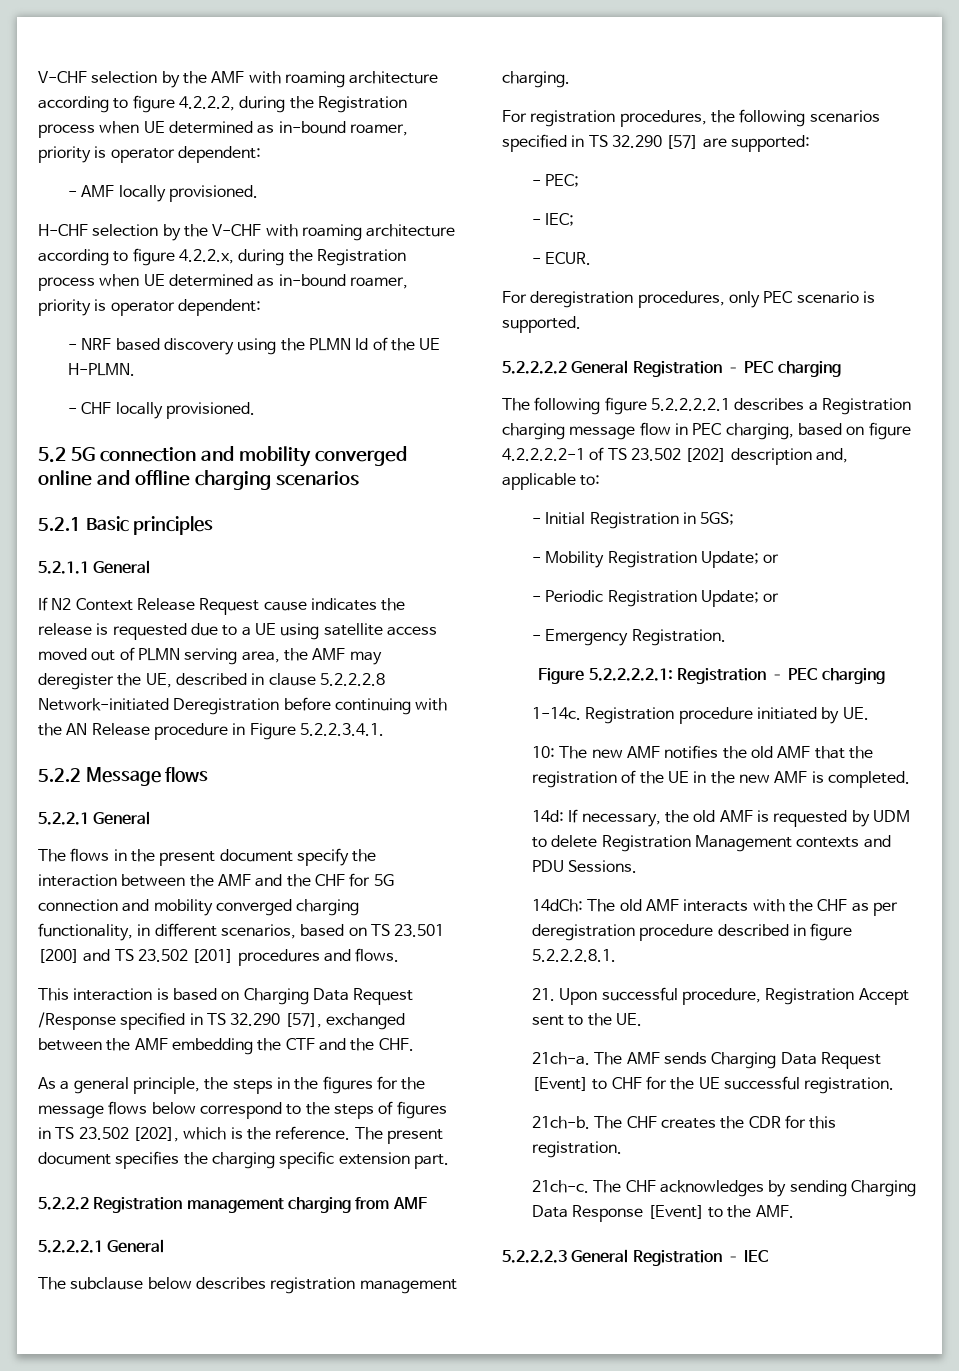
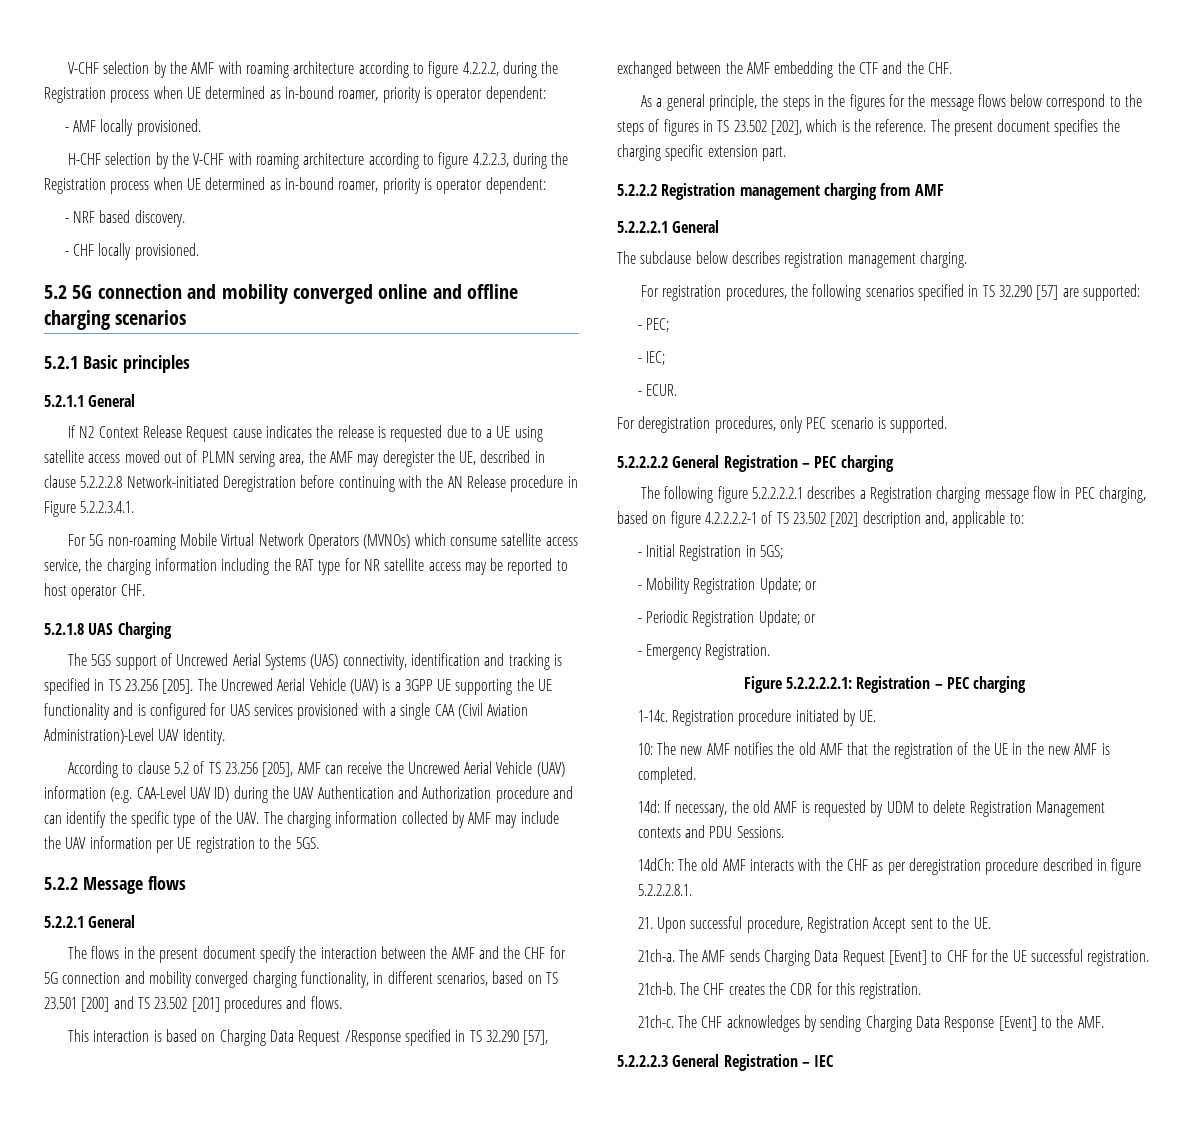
- H-CHF selection by the V-CHF with roaming architecture according to figure 4.2.2.x, during the Registration process when UE determined as in-bound roamer, priority is operator dependent:
+ H-CHF selection by the V-CHF with roaming architecture according to figure 4.2.2.3, during the Registration process when UE determined as in-bound roamer, priority is operator dependent:
- - NRF based discovery using the PLMN Id of the UE H-PLMN.
+ - NRF based discovery.
+ For 5G non-roaming Mobile Virtual Network Operators (MVNOs) which consume satellite access service, the charging information including the RAT type for NR satellite access may be reported to host operator CHF.
+ 5.2.1.8 UAS Charging
+ The 5GS support of Uncrewed Aerial Systems (UAS) connectivity, identification and tracking is specified in TS 23.256 [205]. The Uncrewed Aerial Vehicle (UAV) is a 3GPP UE supporting the UE functionality and is configured for UAS services provisioned with a single CAA (Civil Aviation Administration)-Level UAV Identity.
+ According to clause 5.2 of TS 23.256 [205], AMF can receive the Uncrewed Aerial Vehicle (UAV) information (e.g. CAA-Level UAV ID) during the UAV Authentication and Authorization procedure and can identify the specific type of the UAV. The charging information collected by AMF may include the UAV information per UE registration to the 5GS.

